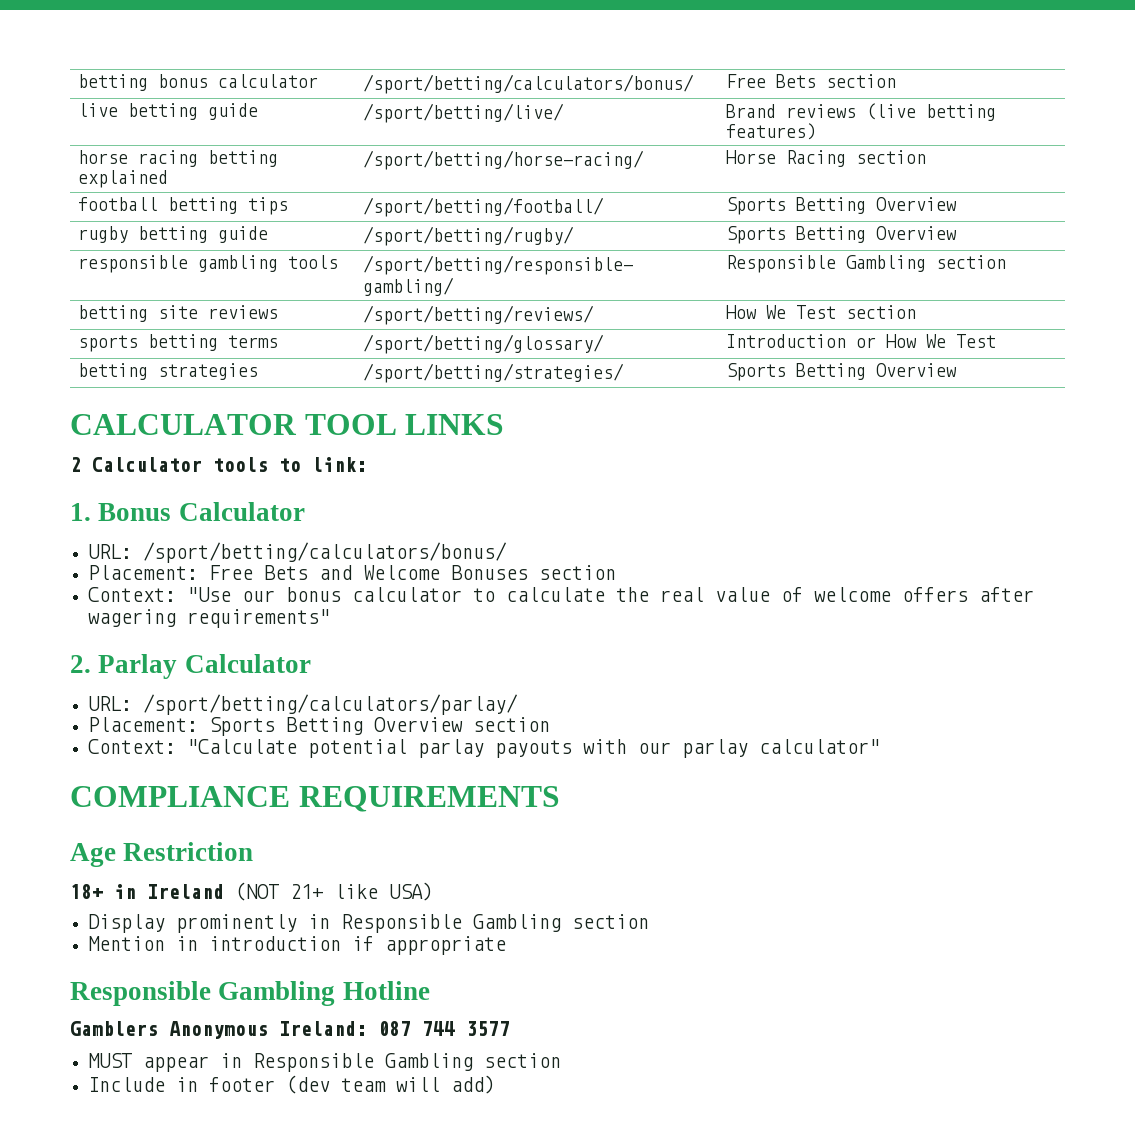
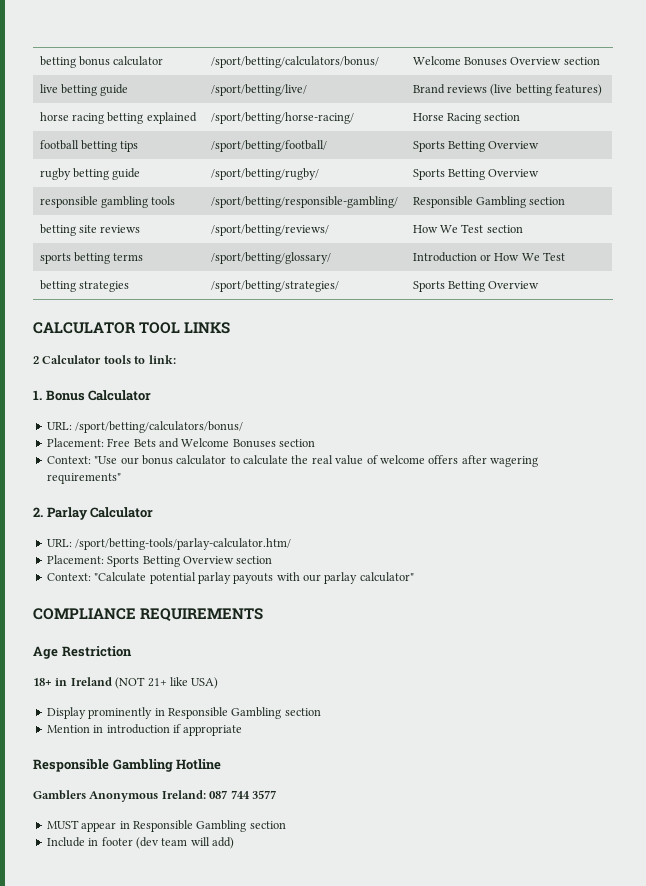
- betting bonus calculator | /sport/betting/calculators/bonus/ | Free Bets section
+ betting bonus calculator | /sport/betting/calculators/bonus/ | Welcome Bonuses Overview section
- URL: /sport/betting/calculators/parlay/
+ URL: /sport/betting-tools/parlay-calculator.htm/

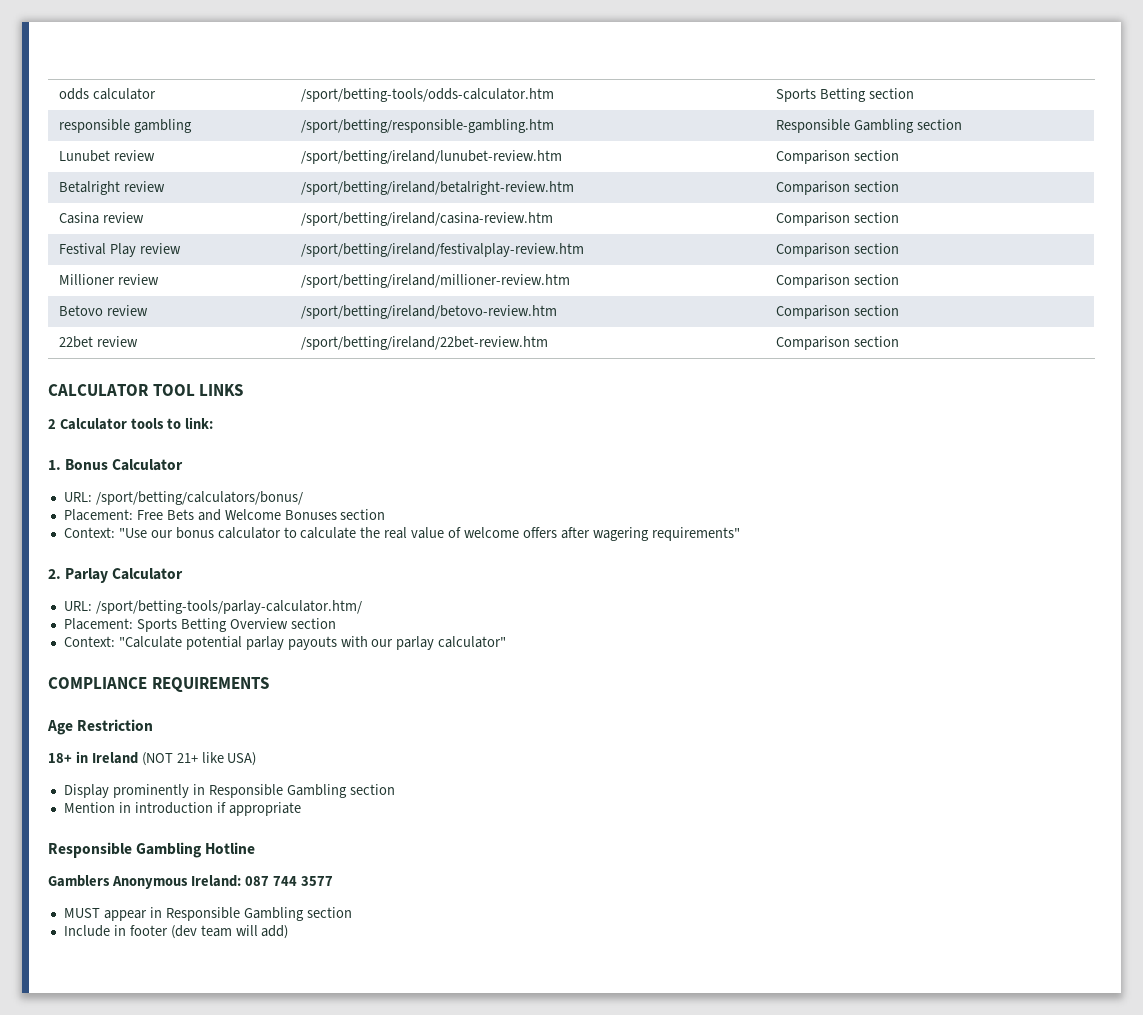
- betting bonus calculator | /sport/betting/calculators/bonus/ | Welcome Bonuses Overview section
- live betting guide | /sport/betting/live/ | Brand reviews (live betting features)
- horse racing betting explained | /sport/betting/horse-racing/ | Horse Racing section
- football betting tips | /sport/betting/football/ | Sports Betting Overview
- rugby betting guide | /sport/betting/rugby/ | Sports Betting Overview
+ odds calculator | /sport/betting-tools/odds-calculator.htm | Sports Betting section
- responsible gambling tools | /sport/betting/responsible-gambling/ | Responsible Gambling section
- betting site reviews | /sport/betting/reviews/ | How We Test section
- sports betting terms | /sport/betting/glossary/ | Introduction or How We Test
- betting strategies | /sport/betting/strategies/ | Sports Betting Overview
+ responsible gambling | /sport/betting/responsible-gambling.htm | Responsible Gambling section
+ Lunubet review | /sport/betting/ireland/lunubet-review.htm | Comparison section
+ Betalright review | /sport/betting/ireland/betalright-review.htm | Comparison section
+ Casina review | /sport/betting/ireland/casina-review.htm | Comparison section
+ Festival Play review | /sport/betting/ireland/festivalplay-review.htm | Comparison section
+ Millioner review | /sport/betting/ireland/millioner-review.htm | Comparison section
+ Betovo review | /sport/betting/ireland/betovo-review.htm | Comparison section
+ 22bet review | /sport/betting/ireland/22bet-review.htm | Comparison section

